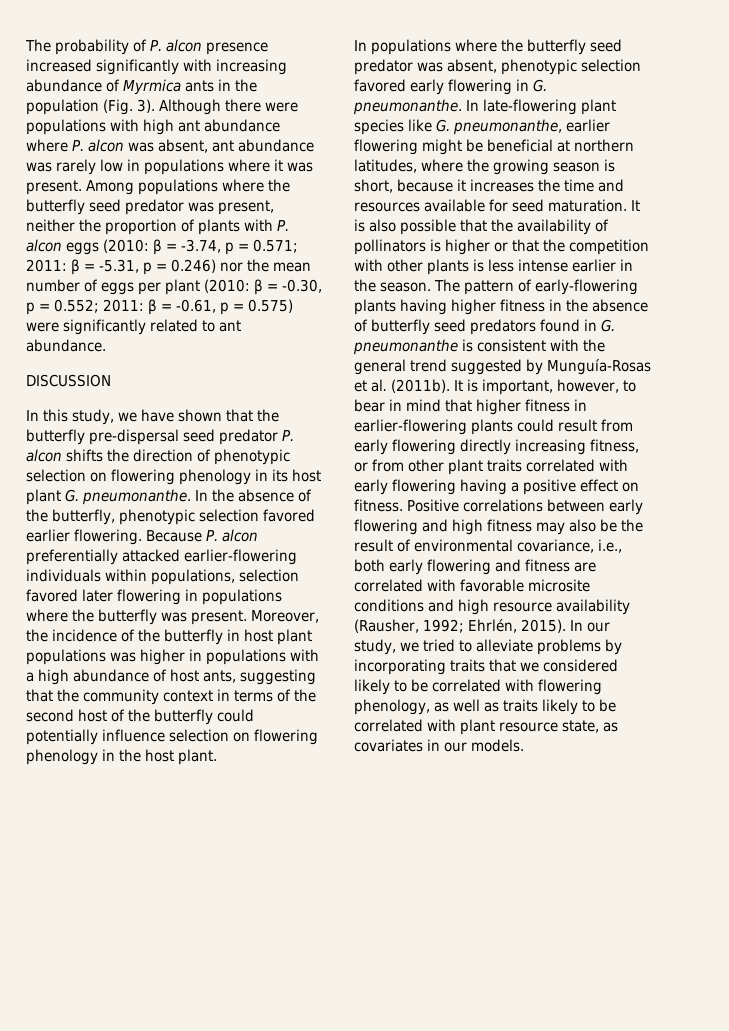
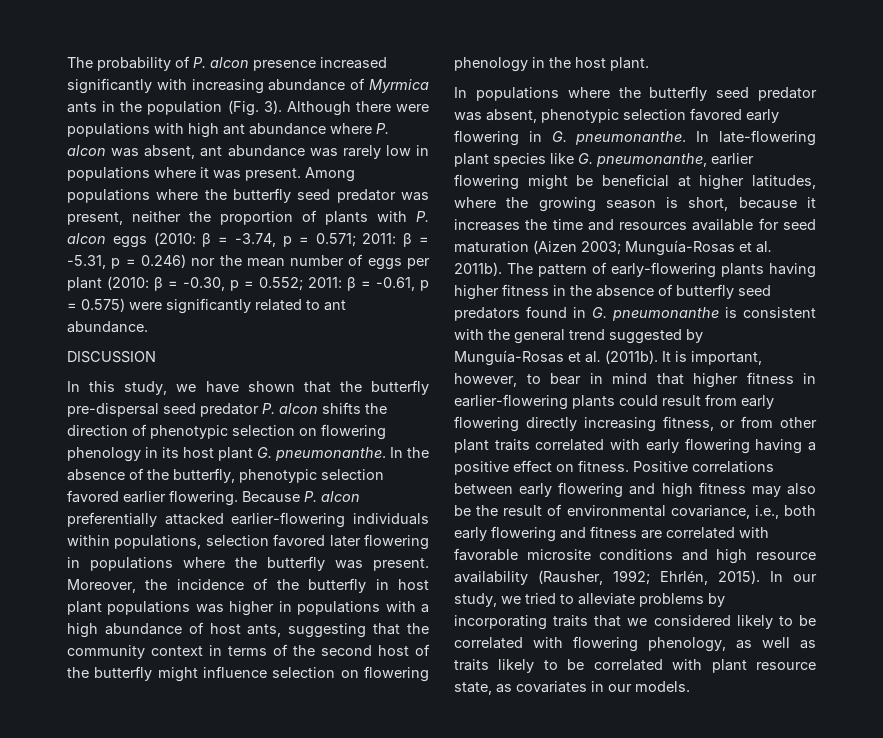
- Moreover, the incidence of the butterfly in host plant populations was higher in populations with a high abundance of host ants, suggesting that the community context in terms of the second host of the butterfly could potentially influence selection on flowering phenology in the host plant.
+ Moreover, the incidence of the butterfly in host plant populations was higher in populations with a high abundance of host ants, suggesting that the community context in terms of the second host of the butterfly might influence selection on flowering phenology in the host plant.
- In late-flowering plant species like G. pneumonanthe, earlier flowering might be beneficial at northern latitudes, where the growing season is short, because it increases the time and resources available for seed maturation. It is also possible that the availability of pollinators is higher or that the competition with other plants is less intense earlier in the season.
+ In late-flowering plant species like G. pneumonanthe, earlier flowering might be beneficial at higher latitudes, where the growing season is short, because it increases the time and resources available for seed maturation (Aizen 2003; Munguía-Rosas et al. 2011b).

